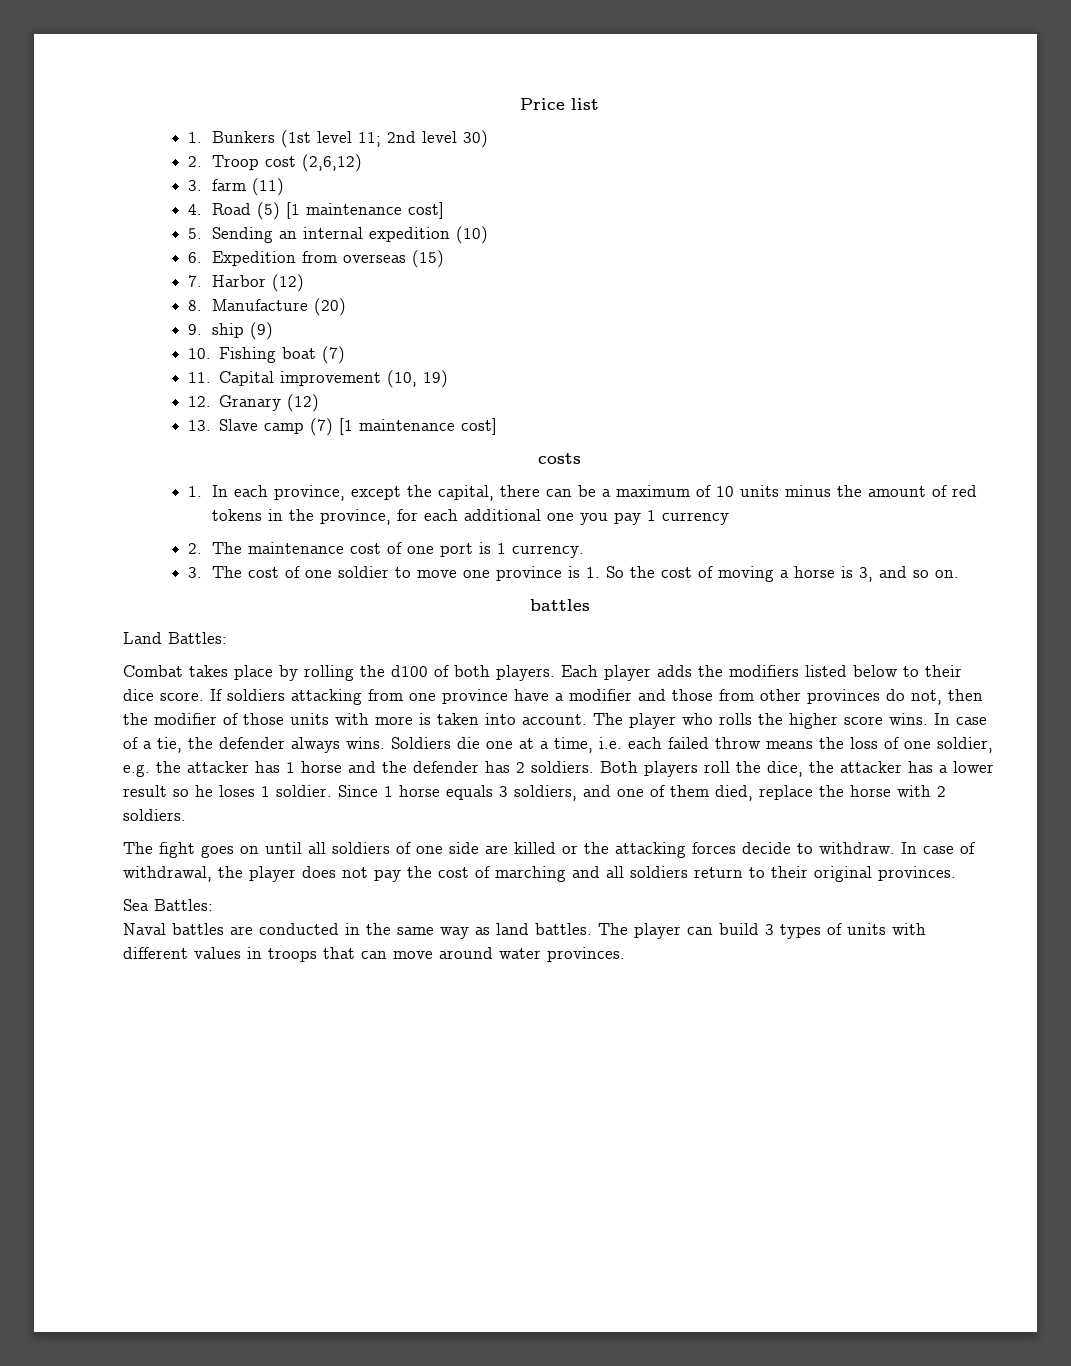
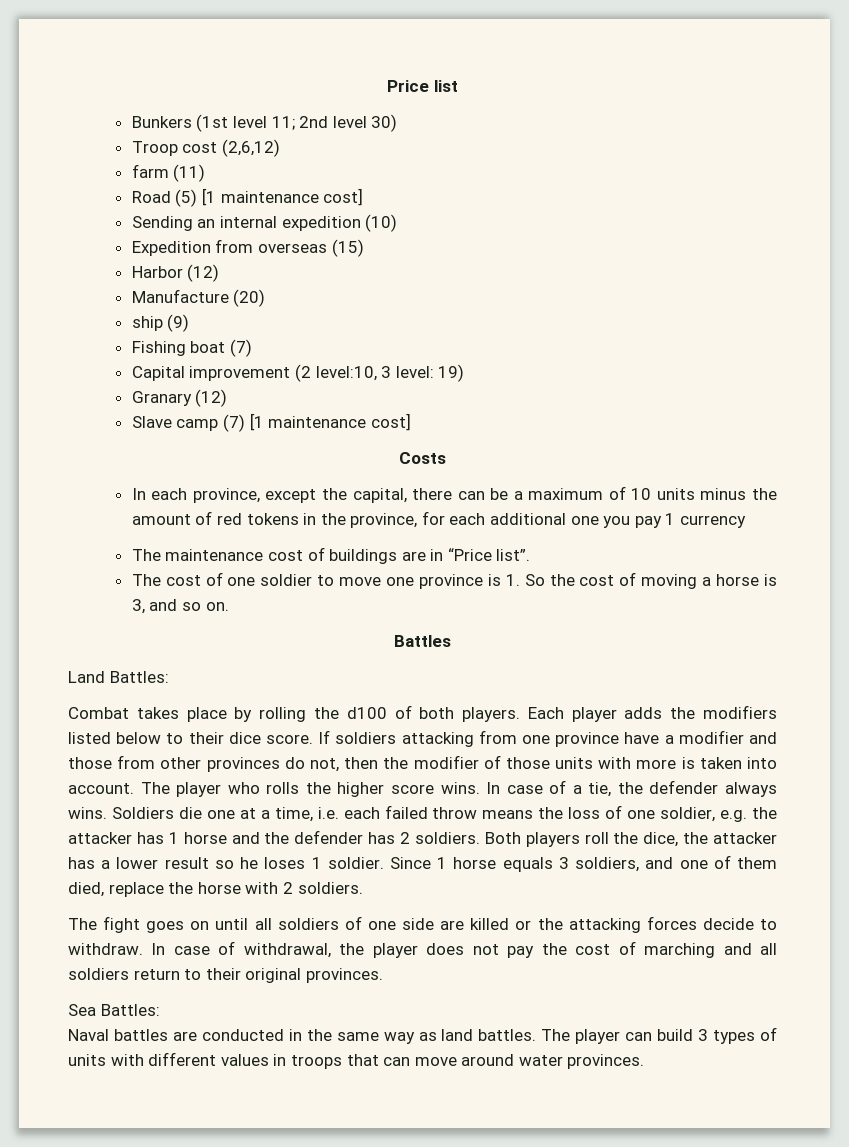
- 1. Bunkers (1st level 11; 2nd level 30)
+ Bunkers (1st level 11; 2nd level 30)
- 2. Troop cost (2,6,12)
+ Troop cost (2,6,12)
- 3. farm (11)
+ farm (11)
- 4. Road (5) [1 maintenance cost]
+ Road (5) [1 maintenance cost]
- 5. Sending an internal expedition (10)
+ Sending an internal expedition (10)
- 6. Expedition from overseas (15)
+ Expedition from overseas (15)
- 7. Harbor (12)
+ Harbor (12)
- 8. Manufacture (20)
+ Manufacture (20)
- 9. ship (9)
+ ship (9)
- 10. Fishing boat (7)
+ Fishing boat (7)
- 11. Capital improvement (10, 19)
+ Capital improvement (2 level:10, 3 level: 19)
- 12. Granary (12)
+ Granary (12)
- 13. Slave camp (7) [1 maintenance cost]
+ Slave camp (7) [1 maintenance cost]
- costs
- 1. In each province, except the capital, there can be a maximum of 10 units minus the amount of red tokens in the province, for each additional one you pay 1 currency
+ Costs
+ In each province, except the capital, there can be a maximum of 10 units minus the amount of red tokens in the province, for each additional one you pay 1 currency
- 2. The maintenance cost of one port is 1 currency.
- 3. The cost of one soldier to move one province is 1. So the cost of moving a horse is 3, and so on.
- battles
+ The maintenance cost of buildings are in “Price list”.
+ The cost of one soldier to move one province is 1. So the cost of moving a horse is 3, and so on.
+ Battles

